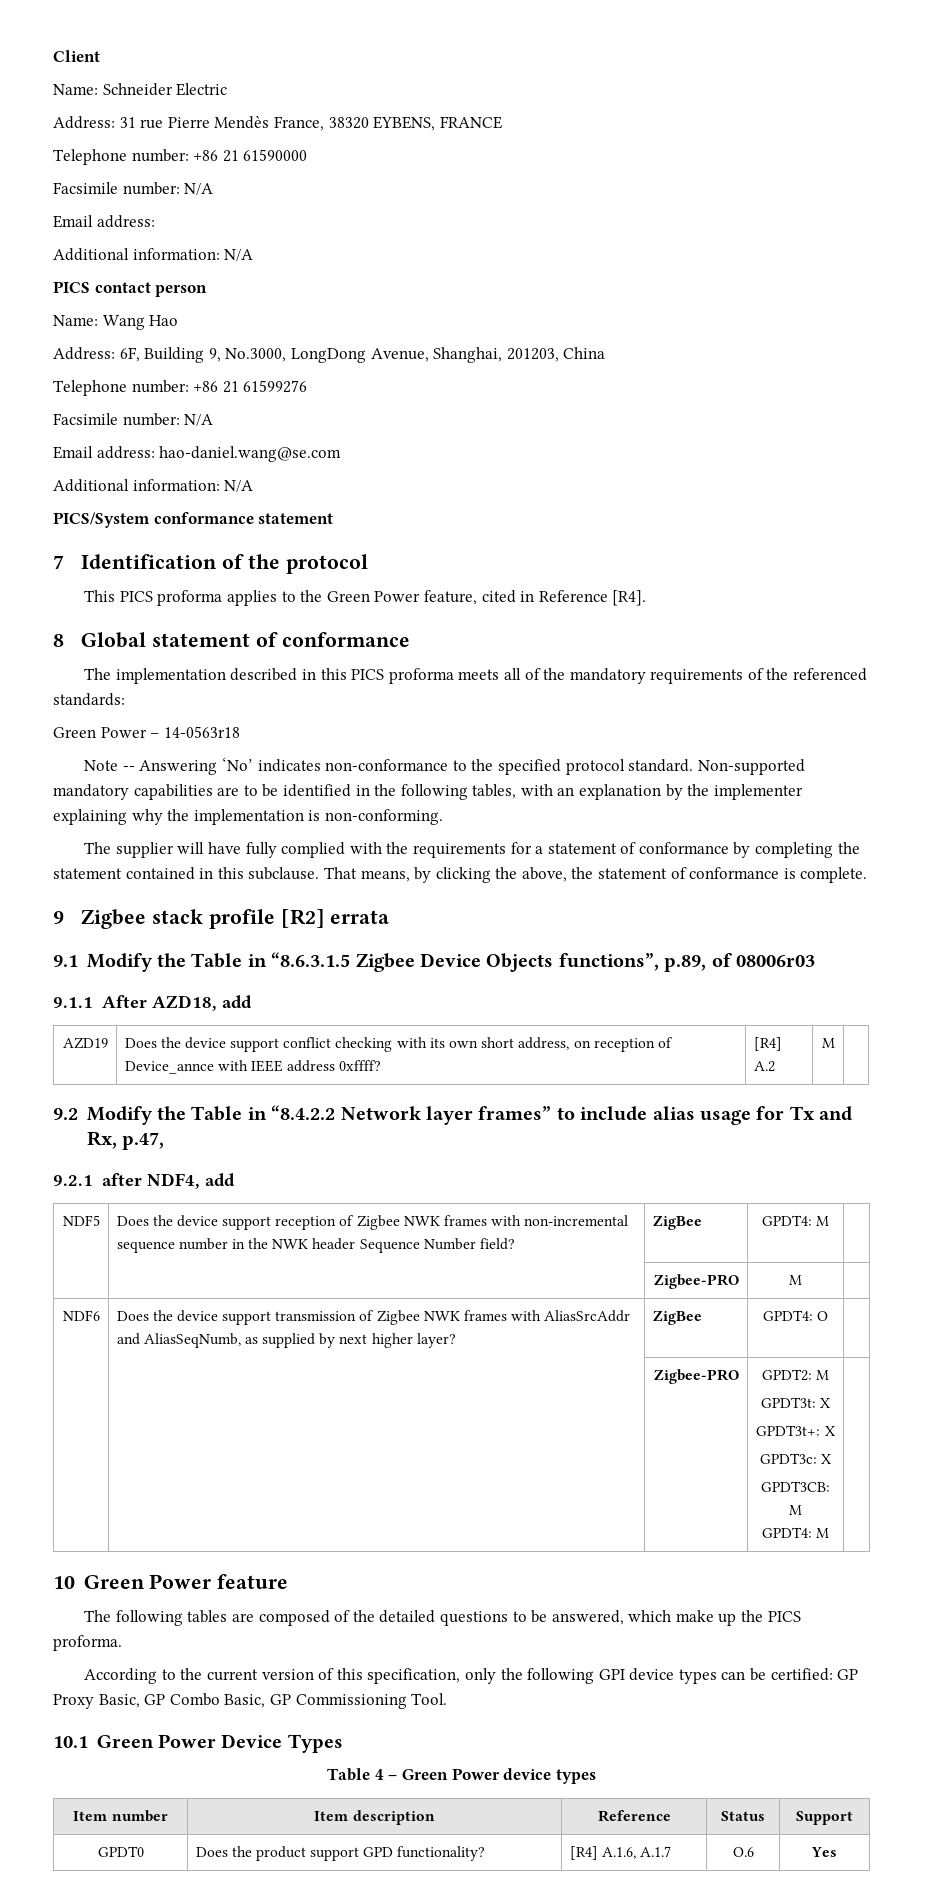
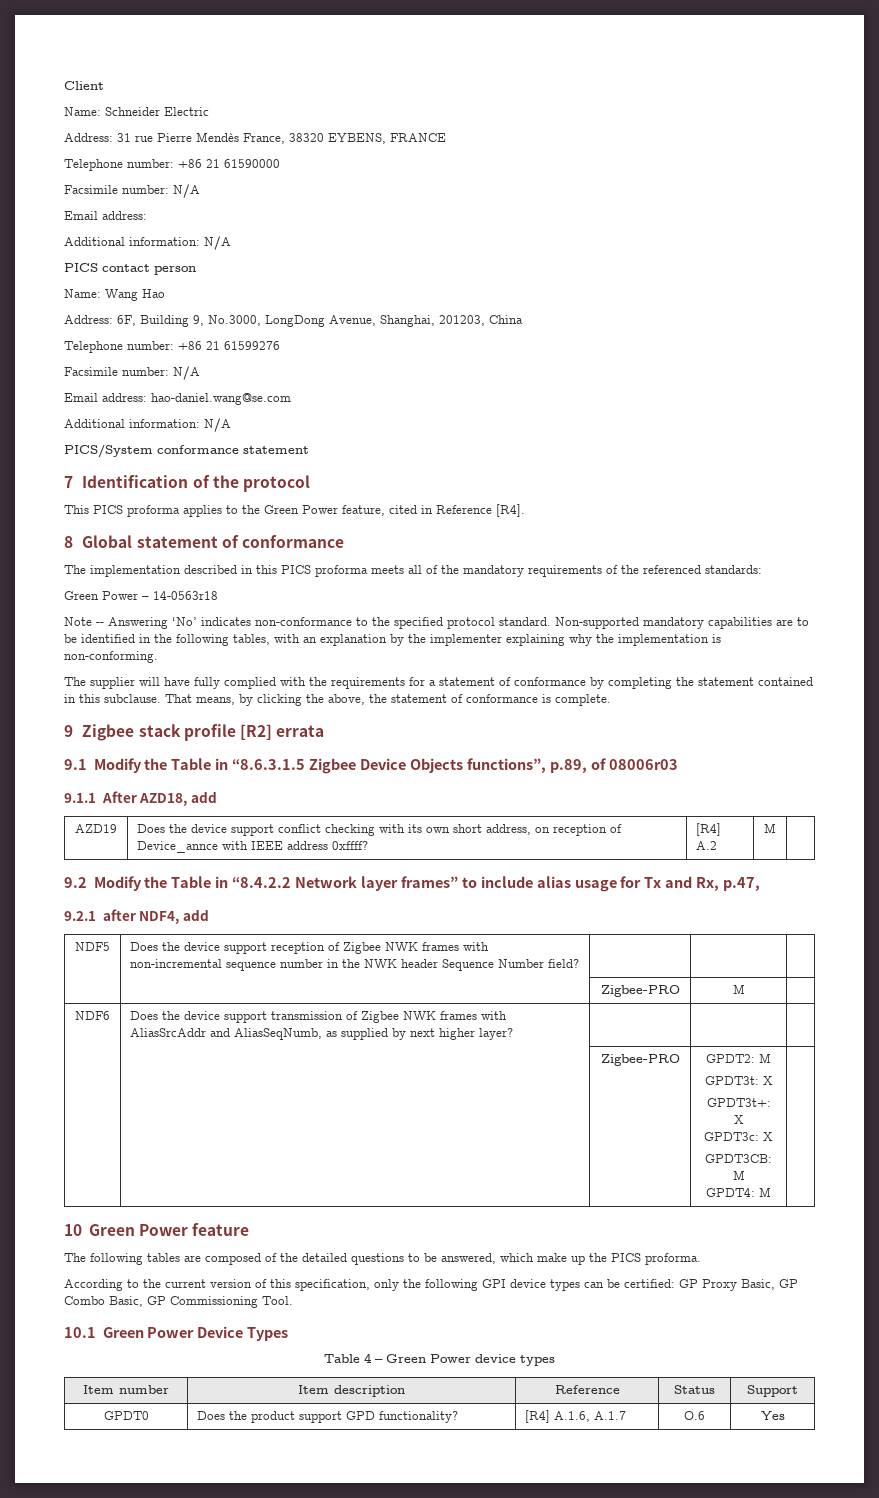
- NDF5 | Does the device support reception of Zigbee NWK frames with non-incremental sequence number in the NWK header Sequence Number field? | ZigBee | GPDT4: M |
+ NDF5 | Does the device support reception of Zigbee NWK frames with non-incremental sequence number in the NWK header Sequence Number field? | | |
- NDF6 | Does the device support transmission of Zigbee NWK frames with AliasSrcAddr and AliasSeqNumb, as supplied by next higher layer? | ZigBee | GPDT4: O |
+ NDF6 | Does the device support transmission of Zigbee NWK frames with AliasSrcAddr and AliasSeqNumb, as supplied by next higher layer? | | |

